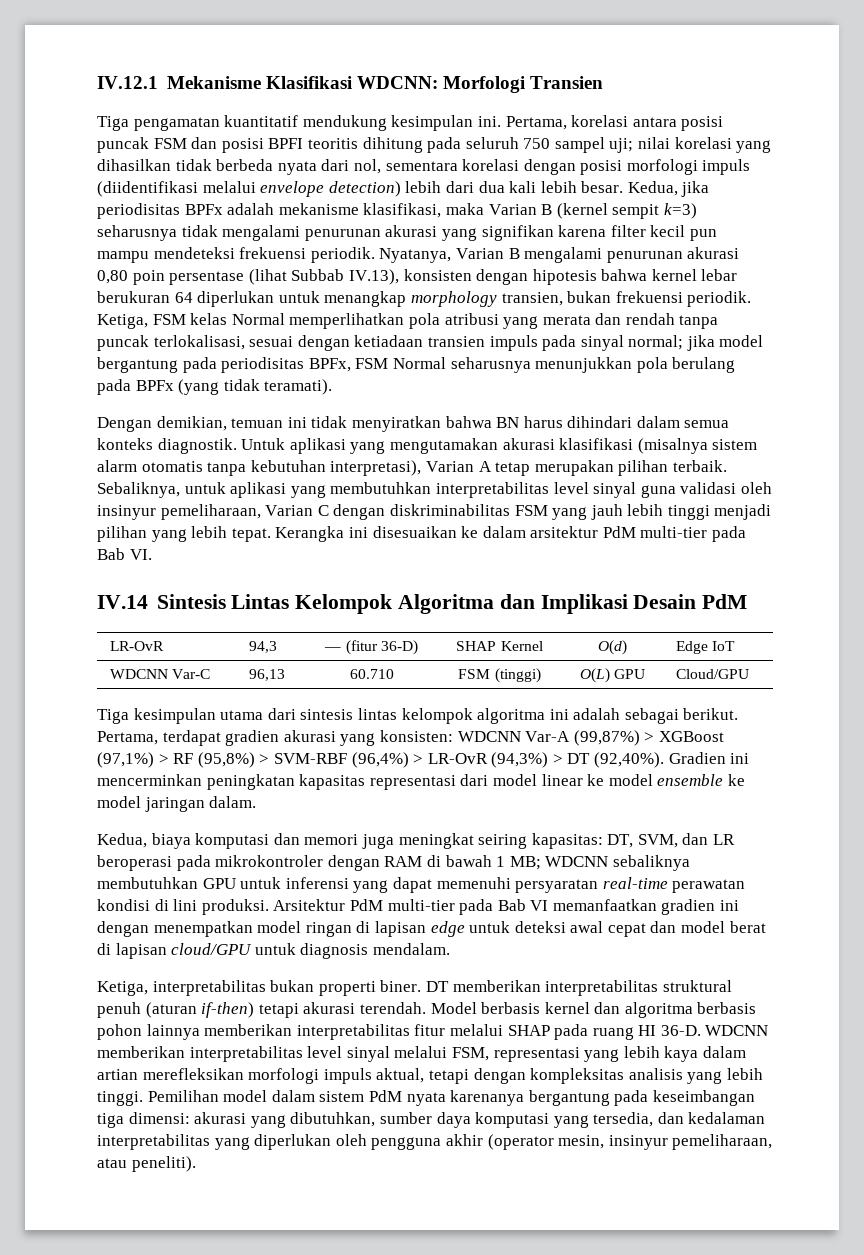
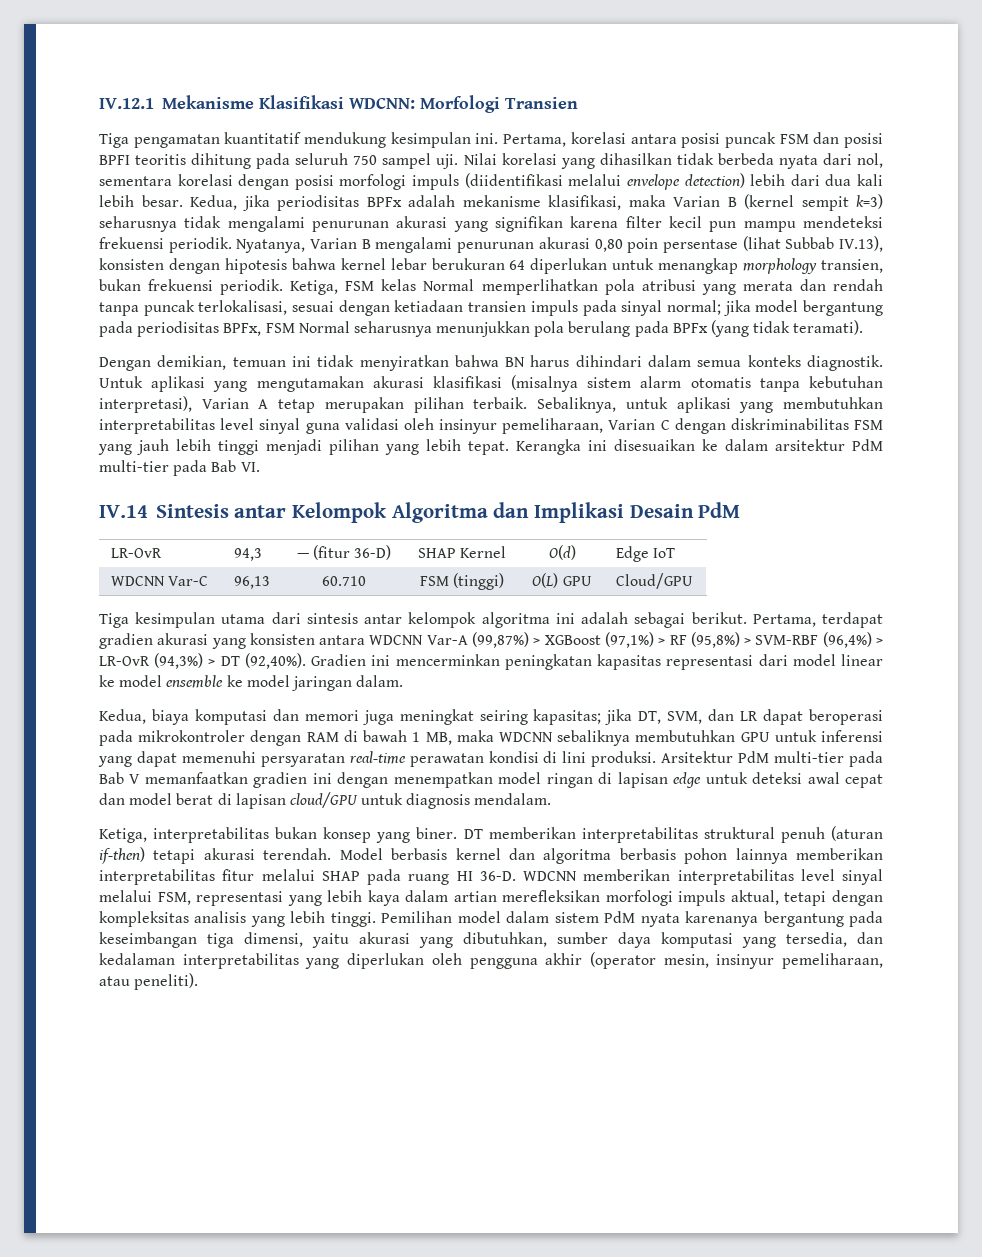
- Pertama, korelasi antara posisi puncak FSM dan posisi BPFI teoritis dihitung pada seluruh 750 sampel uji; nilai korelasi yang dihasilkan tidak berbeda nyata dari nol, sementara korelasi dengan posisi morfologi impuls (diidentifikasi melalui envelope detection) lebih dari dua kali lebih besar.
+ Pertama, korelasi antara posisi puncak FSM dan posisi BPFI teoritis dihitung pada seluruh 750 sampel uji. Nilai korelasi yang dihasilkan tidak berbeda nyata dari nol, sementara korelasi dengan posisi morfologi impuls (diidentifikasi melalui envelope detection) lebih dari dua kali lebih besar.
- IV.14 Sintesis Lintas Kelompok Algoritma dan Implikasi Desain PdM
+ IV.14 Sintesis antar Kelompok Algoritma dan Implikasi Desain PdM
- Tiga kesimpulan utama dari sintesis lintas kelompok algoritma ini adalah sebagai berikut.
+ Tiga kesimpulan utama dari sintesis antar kelompok algoritma ini adalah sebagai berikut.
- Pertama, terdapat gradien akurasi yang konsisten: WDCNN Var-A (99,87%) > XGBoost (97,1%) > RF (95,8%) > SVM-RBF (96,4%) > LR-OvR (94,3%) > DT (92,40%).
+ Pertama, terdapat gradien akurasi yang konsisten antara WDCNN Var-A (99,87%) > XGBoost (97,1%) > RF (95,8%) > SVM-RBF (96,4%) > LR-OvR (94,3%) > DT (92,40%).
- Kedua, biaya komputasi dan memori juga meningkat seiring kapasitas: DT, SVM, dan LR beroperasi pada mikrokontroler dengan RAM di bawah 1 MB; WDCNN sebaliknya membutuhkan GPU untuk inferensi yang dapat memenuhi persyaratan real-time perawatan kondisi di lini produksi.
+ Kedua, biaya komputasi dan memori juga meningkat seiring kapasitas; jika DT, SVM, dan LR dapat beroperasi pada mikrokontroler dengan RAM di bawah 1 MB, maka WDCNN sebaliknya membutuhkan GPU untuk inferensi yang dapat memenuhi persyaratan real-time perawatan kondisi di lini produksi.
- Arsitektur PdM multi-tier pada Bab VI memanfaatkan gradien ini dengan menempatkan model ringan di lapisan edge untuk deteksi awal cepat dan model berat di lapisan cloud/GPU untuk diagnosis mendalam.
+ Arsitektur PdM multi-tier pada Bab V memanfaatkan gradien ini dengan menempatkan model ringan di lapisan edge untuk deteksi awal cepat dan model berat di lapisan cloud/GPU untuk diagnosis mendalam.
- Ketiga, interpretabilitas bukan properti biner.
+ Ketiga, interpretabilitas bukan konsep yang biner.
- Pemilihan model dalam sistem PdM nyata karenanya bergantung pada keseimbangan tiga dimensi: akurasi yang dibutuhkan, sumber daya komputasi yang tersedia, dan kedalaman interpretabilitas yang diperlukan oleh pengguna akhir (operator mesin, insinyur pemeliharaan, atau peneliti).
+ Pemilihan model dalam sistem PdM nyata karenanya bergantung pada keseimbangan tiga dimensi, yaitu akurasi yang dibutuhkan, sumber daya komputasi yang tersedia, dan kedalaman interpretabilitas yang diperlukan oleh pengguna akhir (operator mesin, insinyur pemeliharaan, atau peneliti).

